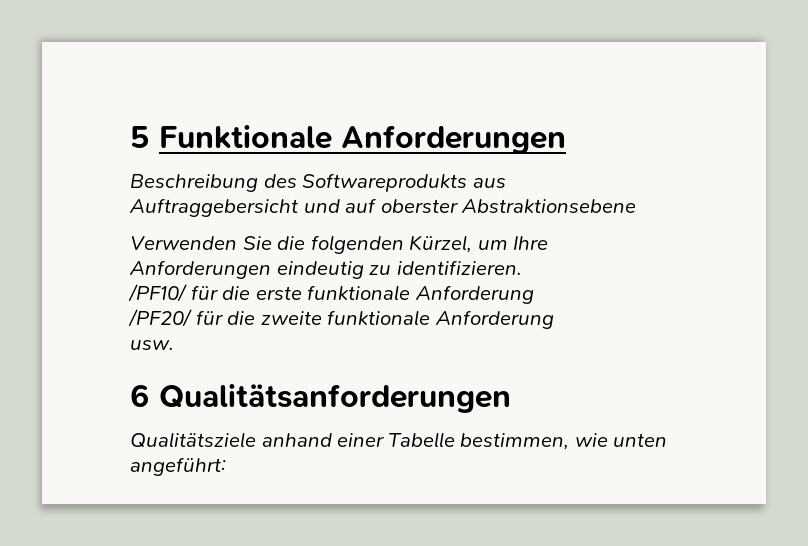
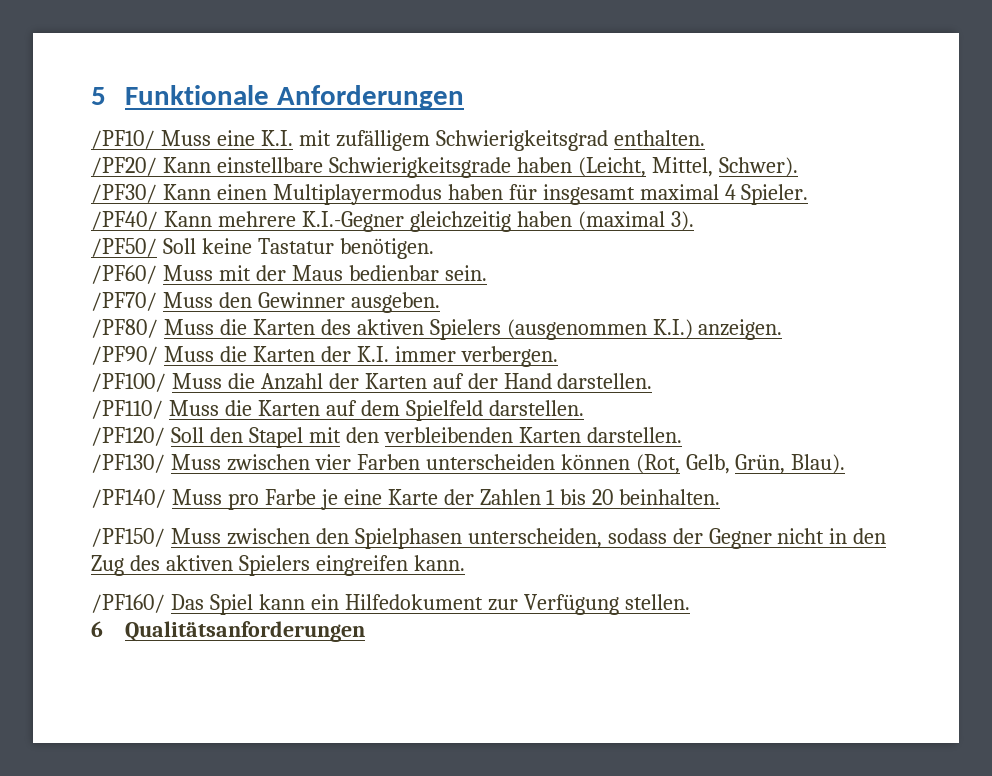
- Beschreibung des Softwareprodukts aus Auftraggebersicht und auf oberster Abstraktionsebene
- Verwenden Sie die folgenden Kürzel, um Ihre Anforderungen eindeutig zu identifizieren.
- /PF10/ für die erste funktionale Anforderung
- /PF20/ für die zweite funktionale Anforderung
- usw.
+ /PF10/ Muss eine K.I. mit zufälligem Schwierigkeitsgrad enthalten.
+ /PF20/ Kann einstellbare Schwierigkeitsgrade haben (Leicht, Mittel, Schwer).
+ /PF30/ Kann einen Multiplayermodus haben für insgesamt maximal 4 Spieler.
+ /PF40/ Kann mehrere K.I.-Gegner gleichzeitig haben (maximal 3).
+ /PF50/ Soll keine Tastatur benötigen.
+ /PF60/ Muss mit der Maus bedienbar sein.
+ /PF70/ Muss den Gewinner ausgeben.
+ /PF80/ Muss die Karten des aktiven Spielers (ausgenommen K.I.) anzeigen.
+ /PF90/ Muss die Karten der K.I. immer verbergen.
+ /PF100/ Muss die Anzahl der Karten auf der Hand darstellen.
+ /PF110/ Muss die Karten auf dem Spielfeld darstellen.
+ /PF120/ Soll den Stapel mit den verbleibenden Karten darstellen.
+ /PF130/ Muss zwischen vier Farben unterscheiden können (Rot, Gelb, Grün, Blau).
+ /PF140/ Muss pro Farbe je eine Karte der Zahlen 1 bis 20 beinhalten.
+ /PF150/ Muss zwischen den Spielphasen unterscheiden, sodass der Gegner nicht in den Zug des aktiven Spielers eingreifen kann.
+ /PF160/ Das Spiel kann ein Hilfedokument zur Verfügung stellen.
  6 Qualitätsanforderungen
- Qualitätsziele anhand einer Tabelle bestimmen, wie unten angeführt:

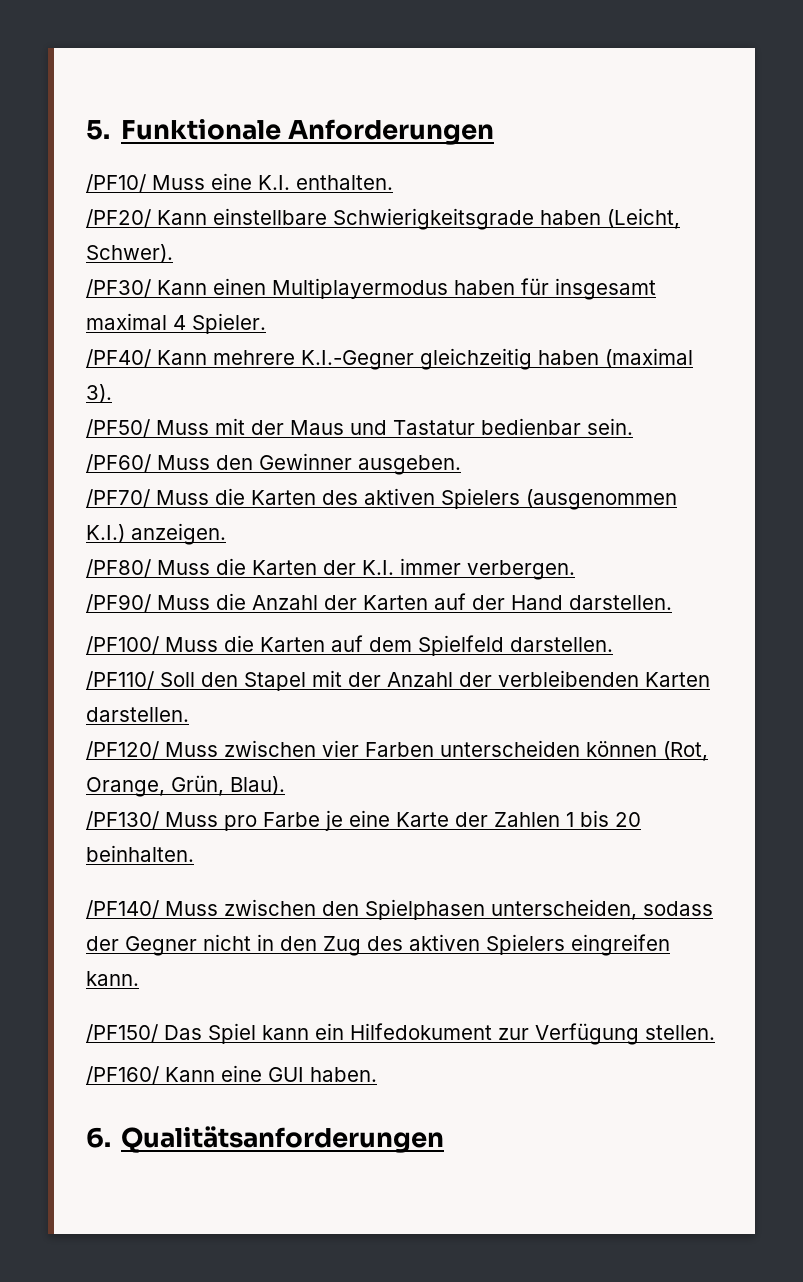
- 5 Funktionale Anforderungen
+ 5. Funktionale Anforderungen
- /PF10/ Muss eine K.I. mit zufälligem Schwierigkeitsgrad enthalten.
+ /PF10/ Muss eine K.I. enthalten.
- /PF20/ Kann einstellbare Schwierigkeitsgrade haben (Leicht, Mittel, Schwer).
+ /PF20/ Kann einstellbare Schwierigkeitsgrade haben (Leicht, Schwer).
- /PF50/ Soll keine Tastatur benötigen.
- /PF60/ Muss mit der Maus bedienbar sein.
+ /PF50/ Muss mit der Maus und Tastatur bedienbar sein.
- /PF70/ Muss den Gewinner ausgeben.
+ /PF60/ Muss den Gewinner ausgeben.
- /PF80/ Muss die Karten des aktiven Spielers (ausgenommen K.I.) anzeigen.
+ /PF70/ Muss die Karten des aktiven Spielers (ausgenommen K.I.) anzeigen.
- /PF90/ Muss die Karten der K.I. immer verbergen.
+ /PF80/ Muss die Karten der K.I. immer verbergen.
- /PF100/ Muss die Anzahl der Karten auf der Hand darstellen.
+ /PF90/ Muss die Anzahl der Karten auf der Hand darstellen.
- /PF110/ Muss die Karten auf dem Spielfeld darstellen.
+ /PF100/ Muss die Karten auf dem Spielfeld darstellen.
- /PF120/ Soll den Stapel mit den verbleibenden Karten darstellen.
+ /PF110/ Soll den Stapel mit der Anzahl der verbleibenden Karten darstellen.
- /PF130/ Muss zwischen vier Farben unterscheiden können (Rot, Gelb, Grün, Blau).
+ /PF120/ Muss zwischen vier Farben unterscheiden können (Rot, Orange, Grün, Blau).
- /PF140/ Muss pro Farbe je eine Karte der Zahlen 1 bis 20 beinhalten.
+ /PF130/ Muss pro Farbe je eine Karte der Zahlen 1 bis 20 beinhalten.
- /PF150/ Muss zwischen den Spielphasen unterscheiden, sodass der Gegner nicht in den Zug des aktiven Spielers eingreifen kann.
+ /PF140/ Muss zwischen den Spielphasen unterscheiden, sodass der Gegner nicht in den Zug des aktiven Spielers eingreifen kann.
- /PF160/ Das Spiel kann ein Hilfedokument zur Verfügung stellen.
+ /PF150/ Das Spiel kann ein Hilfedokument zur Verfügung stellen.
- 6 Qualitätsanforderungen
+ /PF160/ Kann eine GUI haben.
+ 6. Qualitätsanforderungen

